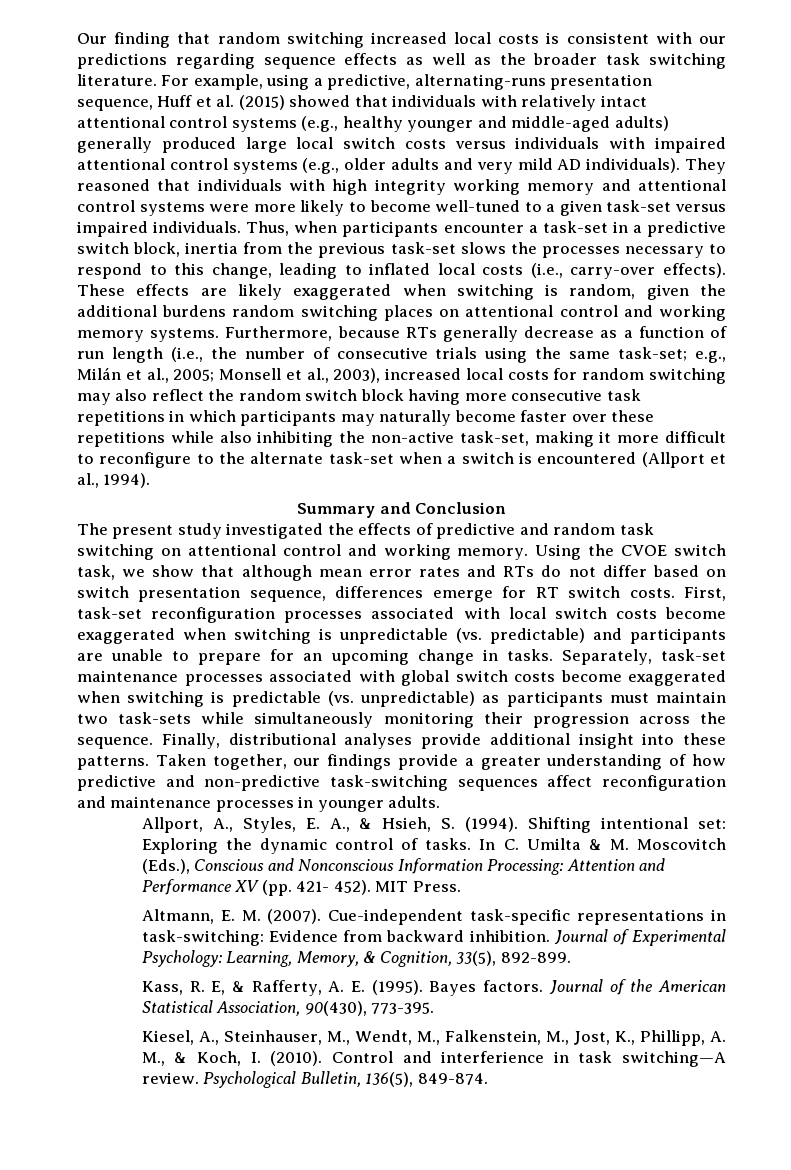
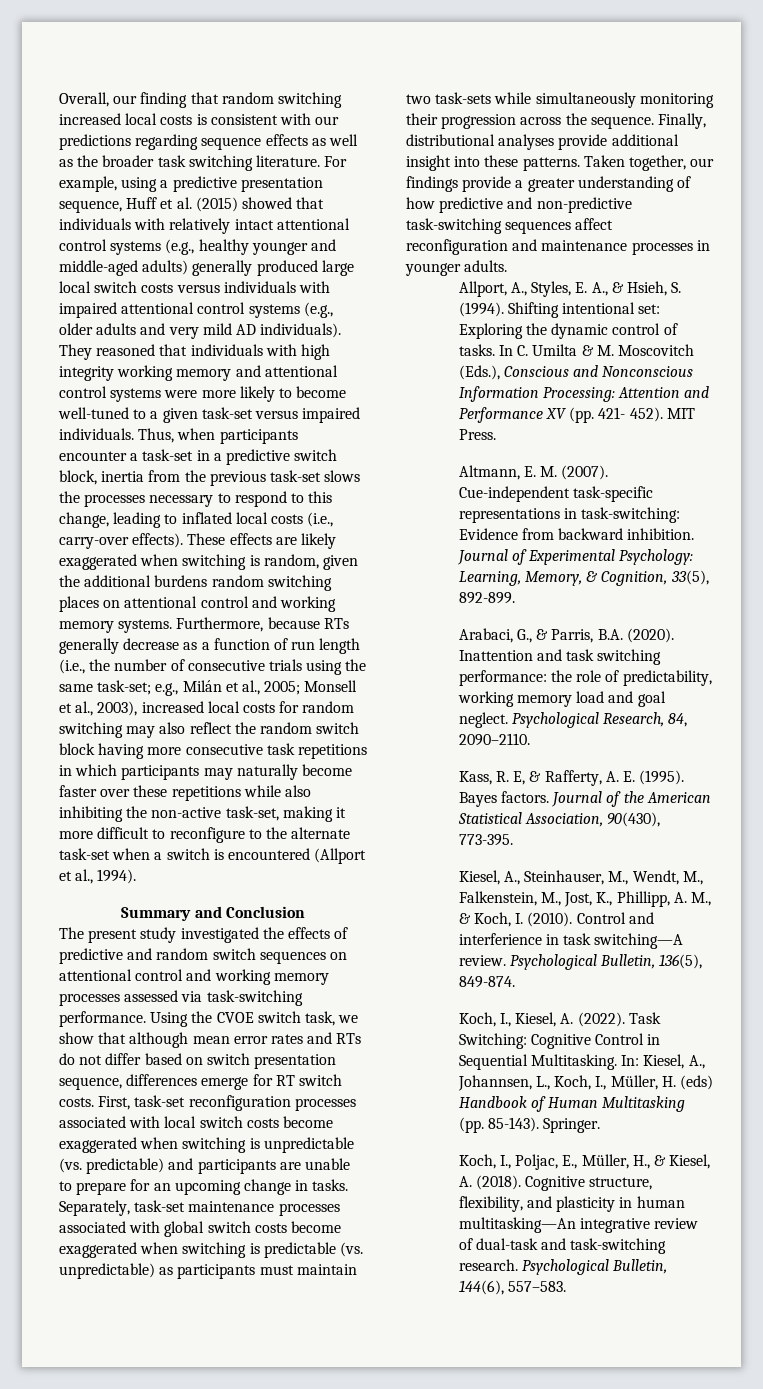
- Our finding that random switching increased local costs is consistent with our predictions regarding sequence effects as well as the broader task switching literature.
+ Overall, our finding that random switching increased local costs is consistent with our predictions regarding sequence effects as well as the broader task switching literature.
- For example, using a predictive, alternating-runs presentation sequence, Huff et al. (2015) showed that individuals with relatively intact attentional control systems (e.g., healthy younger and middle-aged adults) generally produced large local switch costs versus individuals with impaired attentional control systems (e.g., older adults and very mild AD individuals).
+ For example, using a predictive presentation sequence, Huff et al. (2015) showed that individuals with relatively intact attentional control systems (e.g., healthy younger and middle-aged adults) generally produced large local switch costs versus individuals with impaired attentional control systems (e.g., older adults and very mild AD individuals).
- The present study investigated the effects of predictive and random task switching on attentional control and working memory.
+ The present study investigated the effects of predictive and random switch sequences on attentional control and working memory processes assessed via task-switching performance.
+ Arabaci, G., & Parris, B.A. (2020). Inattention and task switching performance: the role of predictability, working memory load and goal neglect. Psychological Research, 84, 2090–2110.
+ Koch, I., Kiesel, A. (2022). Task Switching: Cognitive Control in Sequential Multitasking. In: Kiesel, A., Johannsen, L., Koch, I., Müller, H. (eds) Handbook of Human Multitasking (pp. 85-143). Springer.
+ Koch, I., Poljac, E., Müller, H., & Kiesel, A. (2018). Cognitive structure, flexibility, and plasticity in human multitasking—An integrative review of dual-task and task-switching research. Psychological Bulletin, 144(6), 557–583.

